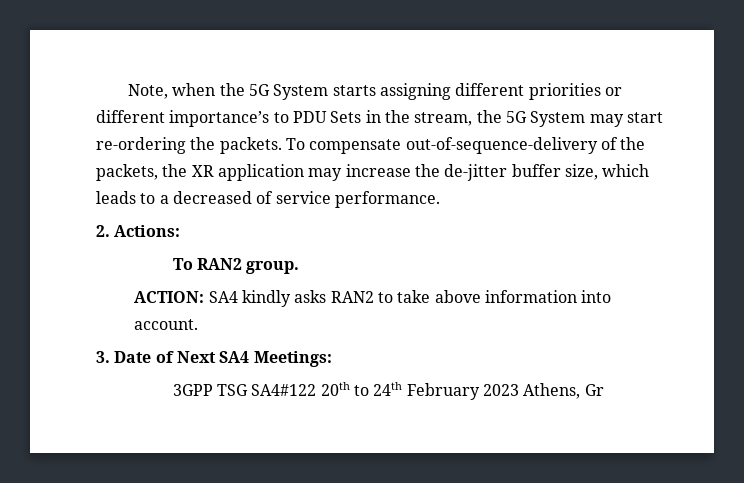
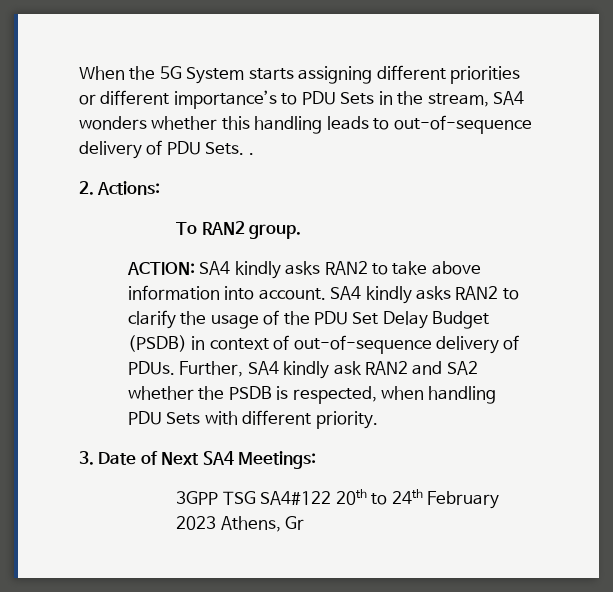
- Note, when the 5G System starts assigning different priorities or different importance’s to PDU Sets in the stream, the 5G System may start re-ordering the packets. To compensate out-of-sequence-delivery of the packets, the XR application may increase the de-jitter buffer size, which leads to a decreased of service performance.
+ When the 5G System starts assigning different priorities or different importance’s to PDU Sets in the stream, SA4 wonders whether this handling leads to out-of-sequence delivery of PDU Sets. .
+ SA4 kindly asks RAN2 to clarify the usage of the PDU Set Delay Budget (PSDB) in context of out-of-sequence delivery of PDUs. Further, SA4 kindly ask RAN2 and SA2 whether the PSDB is respected, when handling PDU Sets with different priority.

